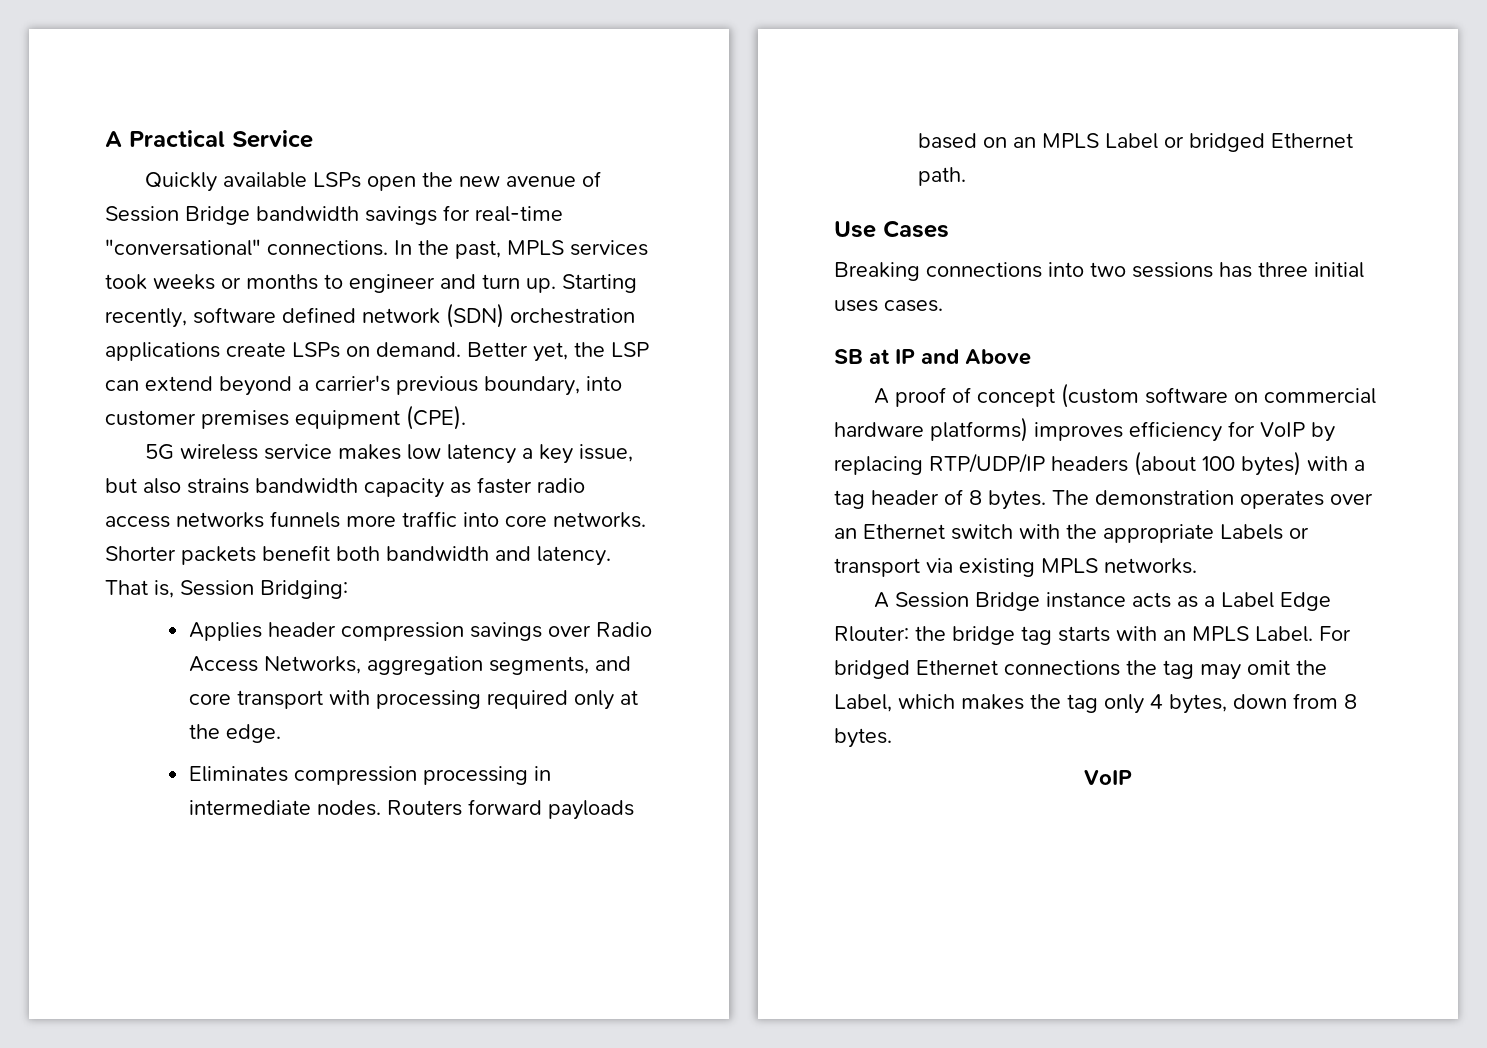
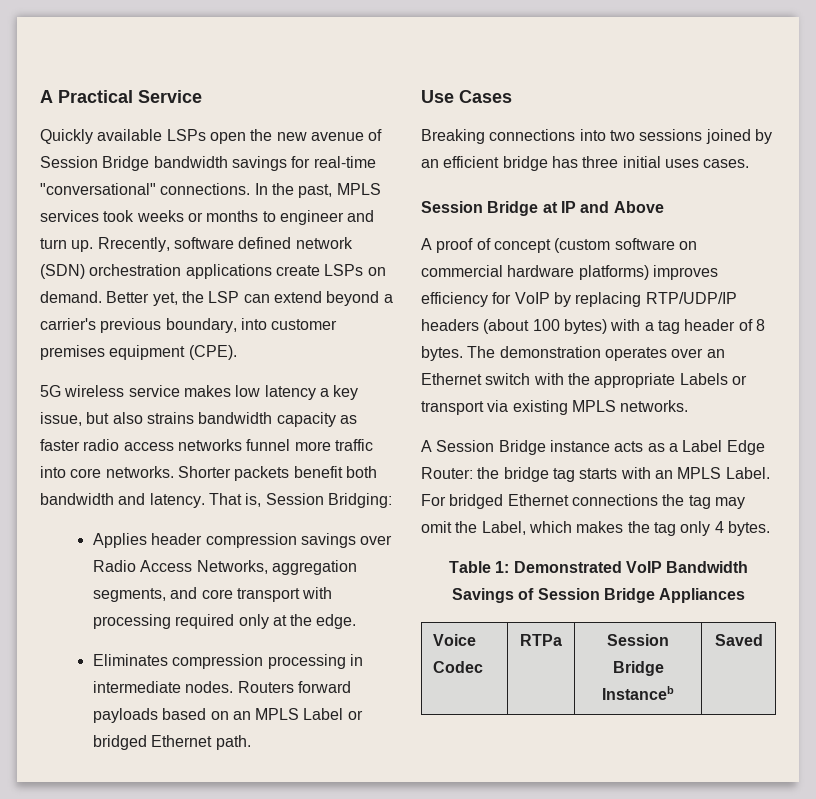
- Starting recently, software defined network (SDN) orchestration applications create LSPs on demand.
+ Rrecently, software defined network (SDN) orchestration applications create LSPs on demand.
- 5G wireless service makes low latency a key issue, but also strains bandwidth capacity as faster radio access networks funnels more traffic into core networks.
+ 5G wireless service makes low latency a key issue, but also strains bandwidth capacity as faster radio access networks funnel more traffic into core networks.
- Breaking connections into two sessions has three initial uses cases.
+ Breaking connections into two sessions joined by an efficient bridge has three initial uses cases.
- SB at IP and Above
+ Session Bridge at IP and Above
- A Session Bridge instance acts as a Label Edge Rlouter: the bridge tag starts with an MPLS Label.
+ A Session Bridge instance acts as a Label Edge Router: the bridge tag starts with an MPLS Label.
- For bridged Ethernet connections the tag may omit the Label, which makes the tag only 4 bytes, down from 8 bytes.
- VoIP
+ For bridged Ethernet connections the tag may omit the Label, which makes the tag only 4 bytes.
+ Table 1: Demonstrated VoIP Bandwidth Savings of Session Bridge Appliances
+ Voice Codec | RTPa | Session Bridge Instanceb | Saved

